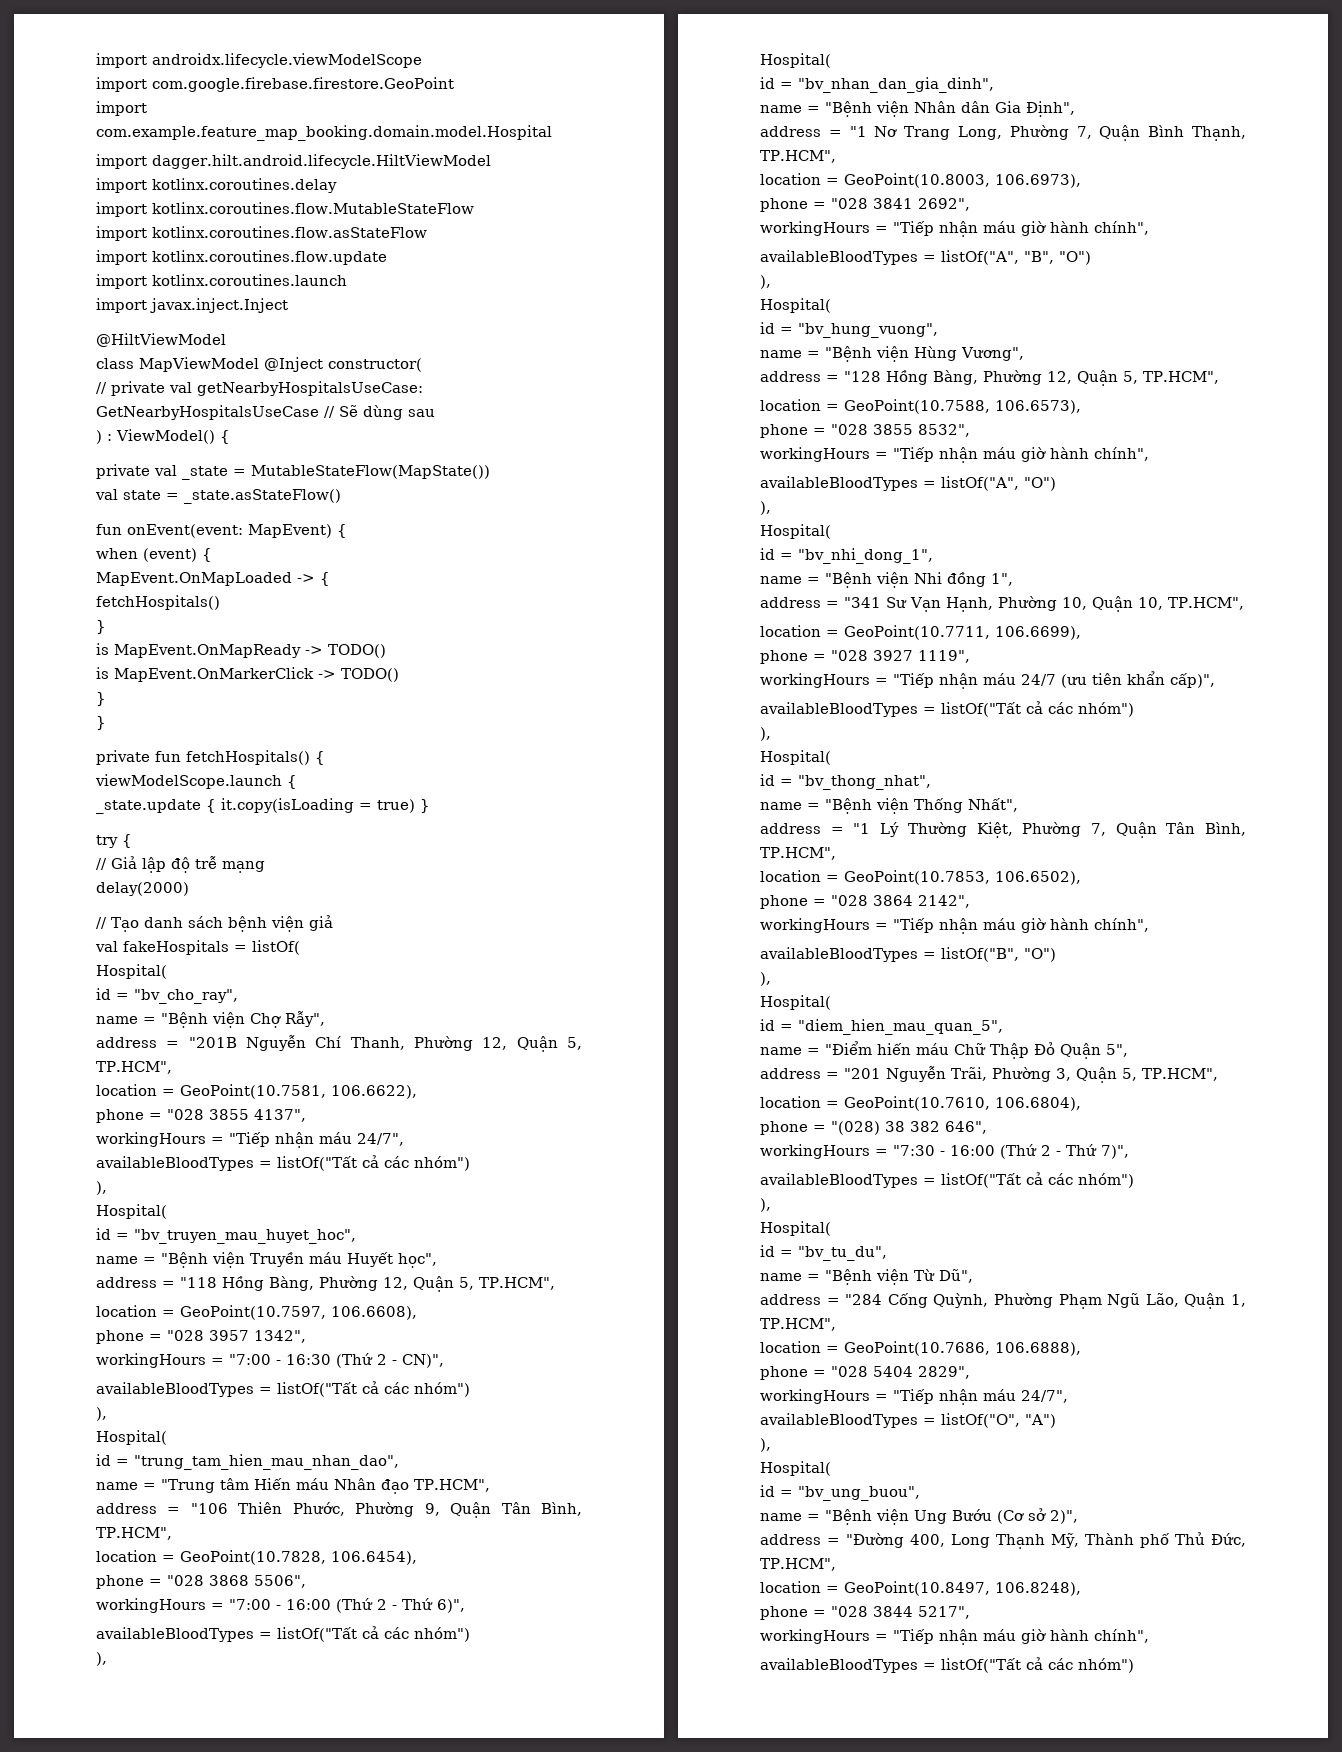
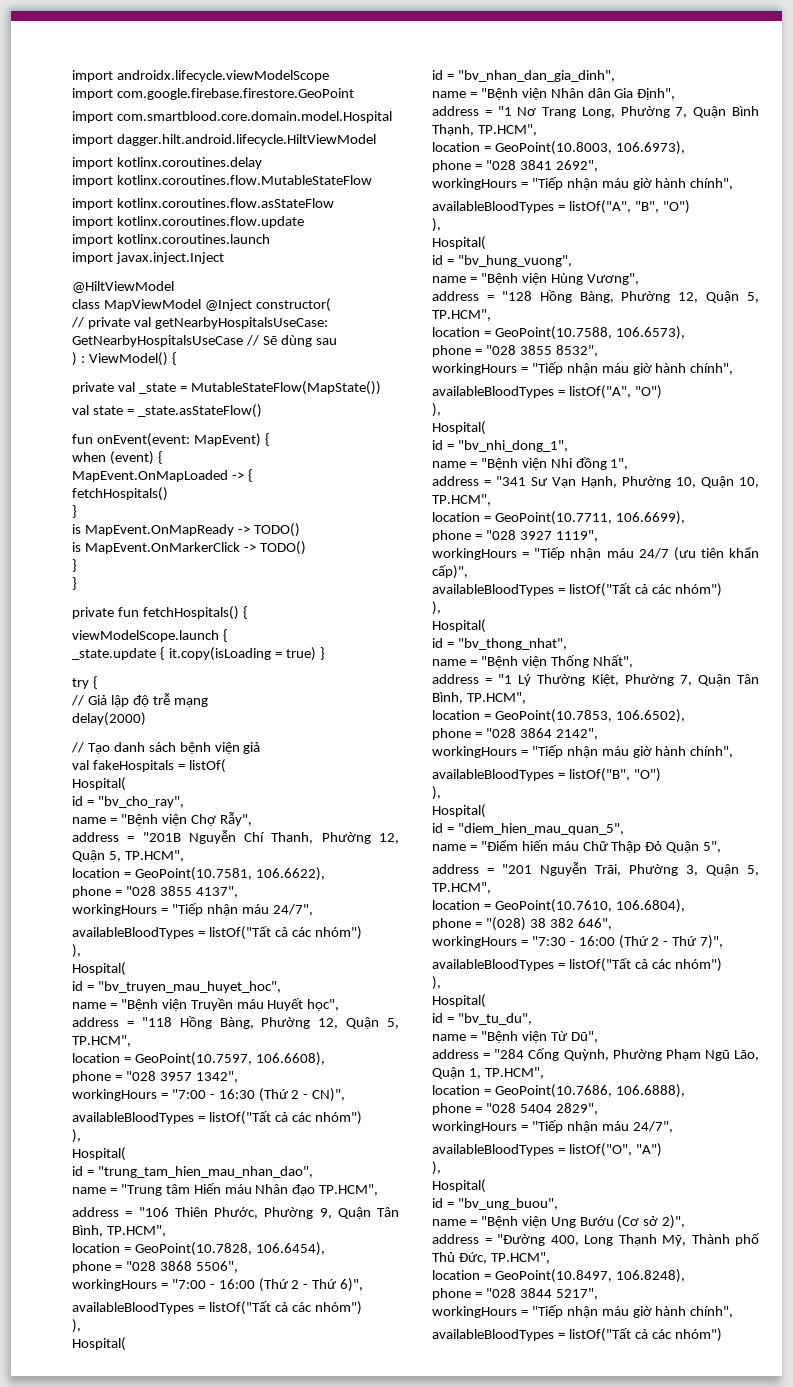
- import com.example.feature_map_booking.domain.model.Hospital
+ import com.smartblood.core.domain.model.Hospital

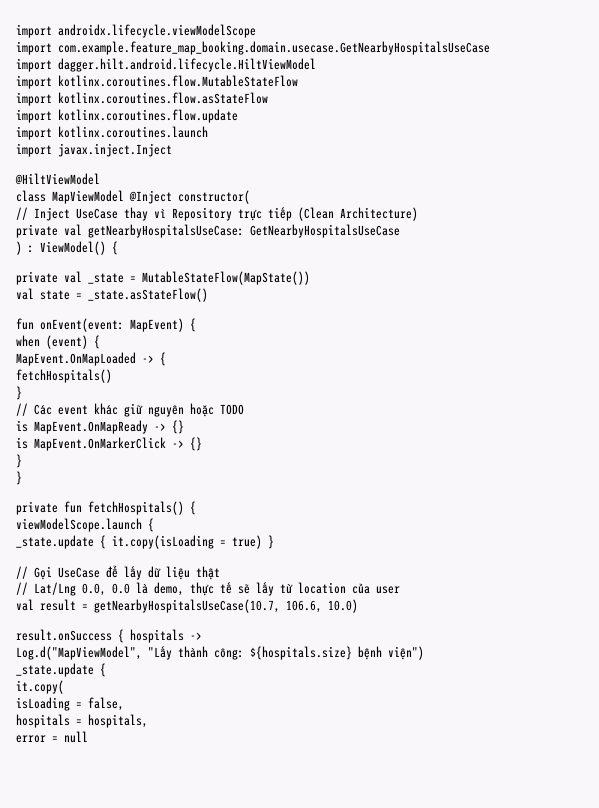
- import com.google.firebase.firestore.GeoPoint
- import com.smartblood.core.domain.model.Hospital
+ import com.example.feature_map_booking.domain.usecase.GetNearbyHospitalsUseCase
- import kotlinx.coroutines.delay
- // private val getNearbyHospitalsUseCase: GetNearbyHospitalsUseCase // Sẽ dùng sau
+ // Inject UseCase thay vì Repository trực tiếp (Clean Architecture)
+ private val getNearbyHospitalsUseCase: GetNearbyHospitalsUseCase
+ // Các event khác giữ nguyên hoặc TODO
- is MapEvent.OnMapReady -> TODO()
+ is MapEvent.OnMapReady -> {}
- is MapEvent.OnMarkerClick -> TODO()
+ is MapEvent.OnMarkerClick -> {}
- try {
- // Giả lập độ trễ mạng
- delay(2000)
- // Tạo danh sách bệnh viện giả
- val fakeHospitals = listOf(
- Hospital(
- id = "bv_cho_ray",
- name = "Bệnh viện Chợ Rẫy",
- address = "201B Nguyễn Chí Thanh, Phường 12, Quận 5, TP.HCM",
- location = GeoPoint(10.7581, 106.6622),
- phone = "028 3855 4137",
- workingHours = "Tiếp nhận máu 24/7",
- availableBloodTypes = listOf("Tất cả các nhóm")
- ),
- Hospital(
- id = "bv_truyen_mau_huyet_hoc",
- name = "Bệnh viện Truyền máu Huyết học",
- address = "118 Hồng Bàng, Phường 12, Quận 5, TP.HCM",
- location = GeoPoint(10.7597, 106.6608),
- phone = "028 3957 1342",
- workingHours = "7:00 - 16:30 (Thứ 2 - CN)",
- availableBloodTypes = listOf("Tất cả các nhóm")
- ),
- Hospital(
- id = "trung_tam_hien_mau_nhan_dao",
- name = "Trung tâm Hiến máu Nhân đạo TP.HCM",
- address = "106 Thiên Phước, Phường 9, Quận Tân Bình, TP.HCM",
- location = GeoPoint(10.7828, 106.6454),
- phone = "028 3868 5506",
- workingHours = "7:00 - 16:00 (Thứ 2 - Thứ 6)",
- availableBloodTypes = listOf("Tất cả các nhóm")
- ),
- Hospital(
- id = "bv_nhan_dan_gia_dinh",
- name = "Bệnh viện Nhân dân Gia Định",
- address = "1 Nơ Trang Long, Phường 7, Quận Bình Thạnh, TP.HCM",
- location = GeoPoint(10.8003, 106.6973),
- phone = "028 3841 2692",
- workingHours = "Tiếp nhận máu giờ hành chính",
- availableBloodTypes = listOf("A", "B", "O")
- ),
- Hospital(
- id = "bv_hung_vuong",
- name = "Bệnh viện Hùng Vương",
- address = "128 Hồng Bàng, Phường 12, Quận 5, TP.HCM",
- location = GeoPoint(10.7588, 106.6573),
- phone = "028 3855 8532",
- workingHours = "Tiếp nhận máu giờ hành chính",
- availableBloodTypes = listOf("A", "O")
- ),
- Hospital(
- id = "bv_nhi_dong_1",
- name = "Bệnh viện Nhi đồng 1",
- address = "341 Sư Vạn Hạnh, Phường 10, Quận 10, TP.HCM",
- location = GeoPoint(10.7711, 106.6699),
- phone = "028 3927 1119",
- workingHours = "Tiếp nhận máu 24/7 (ưu tiên khẩn cấp)",
- availableBloodTypes = listOf("Tất cả các nhóm")
- ),
- Hospital(
- id = "bv_thong_nhat",
- name = "Bệnh viện Thống Nhất",
- address = "1 Lý Thường Kiệt, Phường 7, Quận Tân Bình, TP.HCM",
- location = GeoPoint(10.7853, 106.6502),
- phone = "028 3864 2142",
- workingHours = "Tiếp nhận máu giờ hành chính",
- availableBloodTypes = listOf("B", "O")
- ),
- Hospital(
- id = "diem_hien_mau_quan_5",
- name = "Điểm hiến máu Chữ Thập Đỏ Quận 5",
- address = "201 Nguyễn Trãi, Phường 3, Quận 5, TP.HCM",
- location = GeoPoint(10.7610, 106.6804),
- phone = "(028) 38 382 646",
- workingHours = "7:30 - 16:00 (Thứ 2 - Thứ 7)",
- availableBloodTypes = listOf("Tất cả các nhóm")
- ),
- Hospital(
- id = "bv_tu_du",
- name = "Bệnh viện Từ Dũ",
- address = "284 Cống Quỳnh, Phường Phạm Ngũ Lão, Quận 1, TP.HCM",
- location = GeoPoint(10.7686, 106.6888),
- phone = "028 5404 2829",
- workingHours = "Tiếp nhận máu 24/7",
- availableBloodTypes = listOf("O", "A")
- ),
- Hospital(
- id = "bv_ung_buou",
- name = "Bệnh viện Ung Bướu (Cơ sở 2)",
- address = "Đường 400, Long Thạnh Mỹ, Thành phố Thủ Đức, TP.HCM",
- location = GeoPoint(10.8497, 106.8248),
- phone = "028 3844 5217",
- workingHours = "Tiếp nhận máu giờ hành chính",
- availableBloodTypes = listOf("Tất cả các nhóm")
+ // Gọi UseCase để lấy dữ liệu thật
+ // Lat/Lng 0.0, 0.0 là demo, thực tế sẽ lấy từ location của user
+ val result = getNearbyHospitalsUseCase(10.7, 106.6, 10.0)
+ result.onSuccess { hospitals ->
+ Log.d("MapViewModel", "Lấy thành công: ${hospitals.size} bệnh viện")
+ _state.update {
+ it.copy(
+ isLoading = false,
+ hospitals = hospitals,
+ error = null

